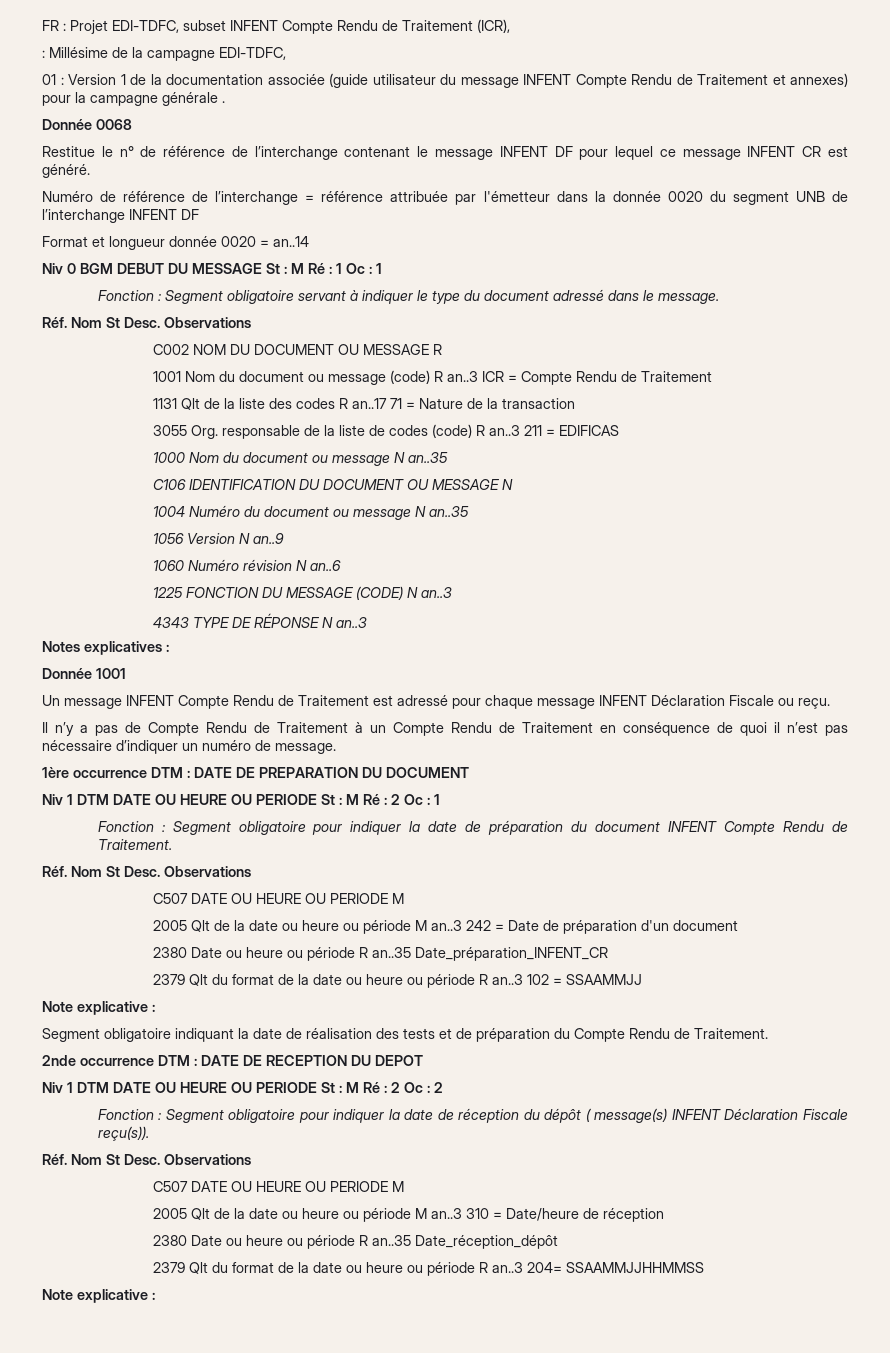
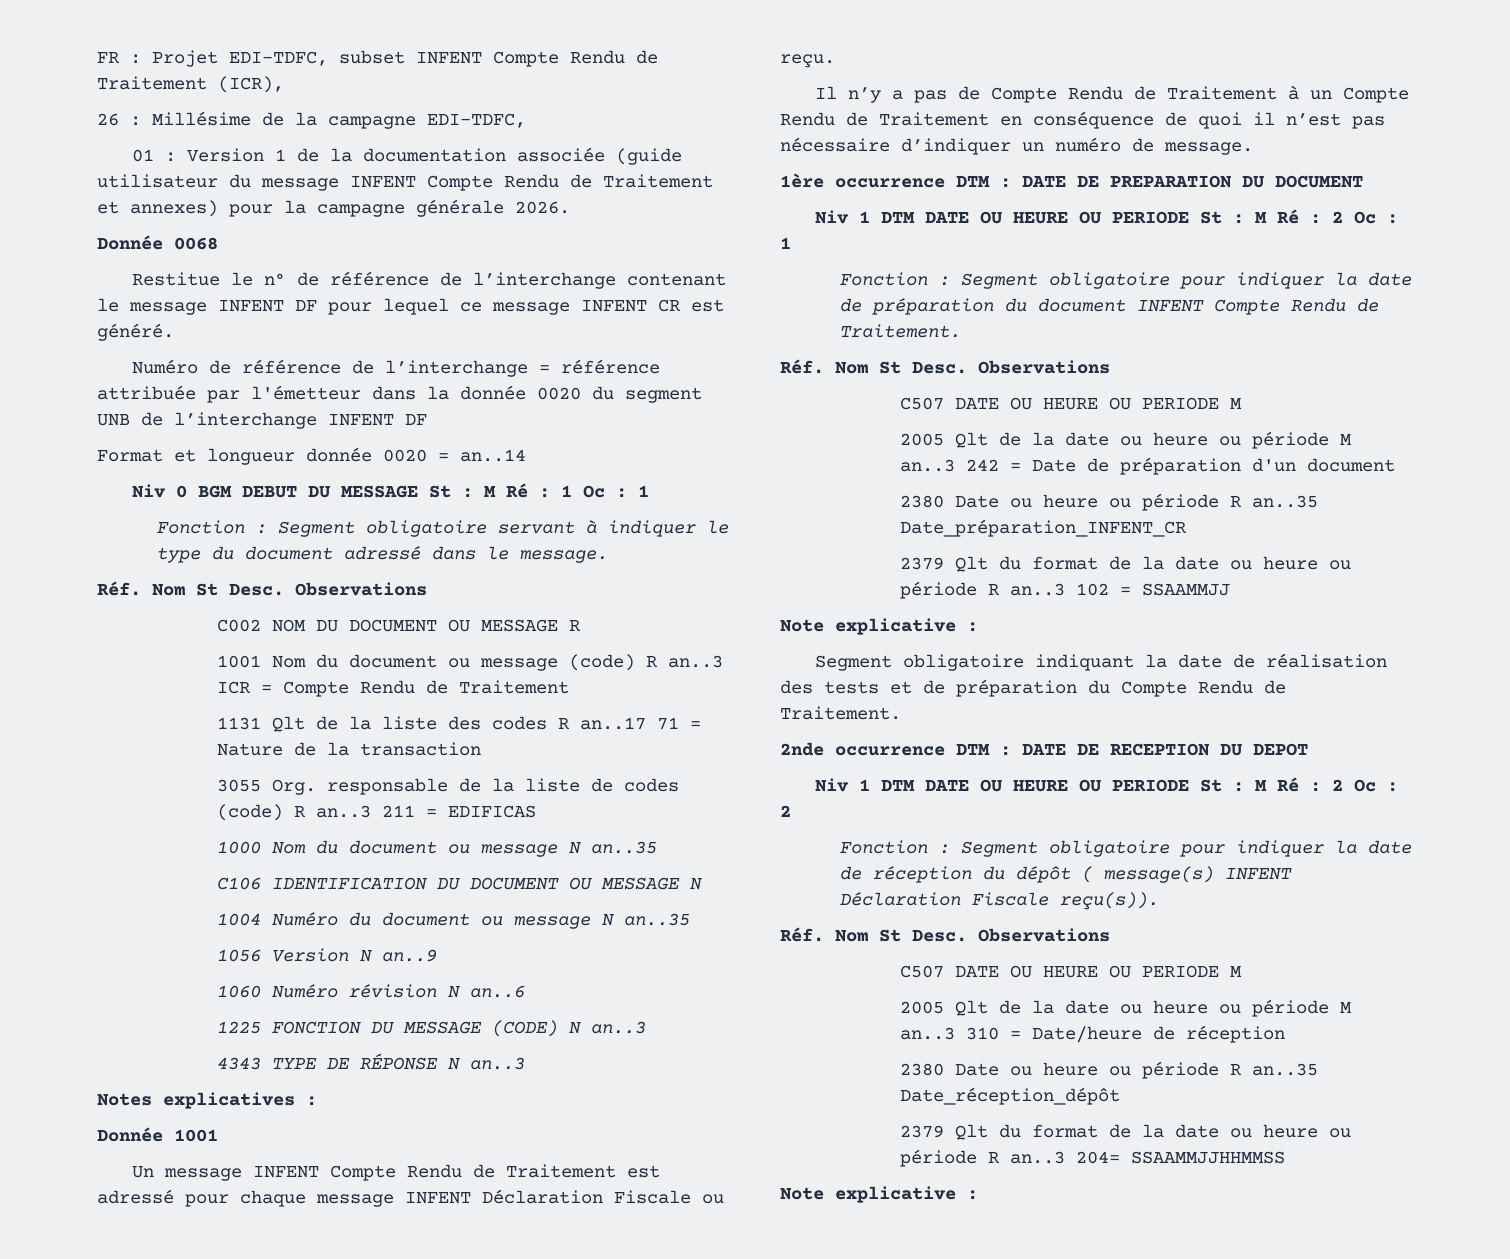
- : Millésime de la campagne EDI-TDFC,
+ 26 : Millésime de la campagne EDI-TDFC,
- 01 : Version 1 de la documentation associée (guide utilisateur du message INFENT Compte Rendu de Traitement et annexes) pour la campagne générale .
+ 01 : Version 1 de la documentation associée (guide utilisateur du message INFENT Compte Rendu de Traitement et annexes) pour la campagne générale 2026.

